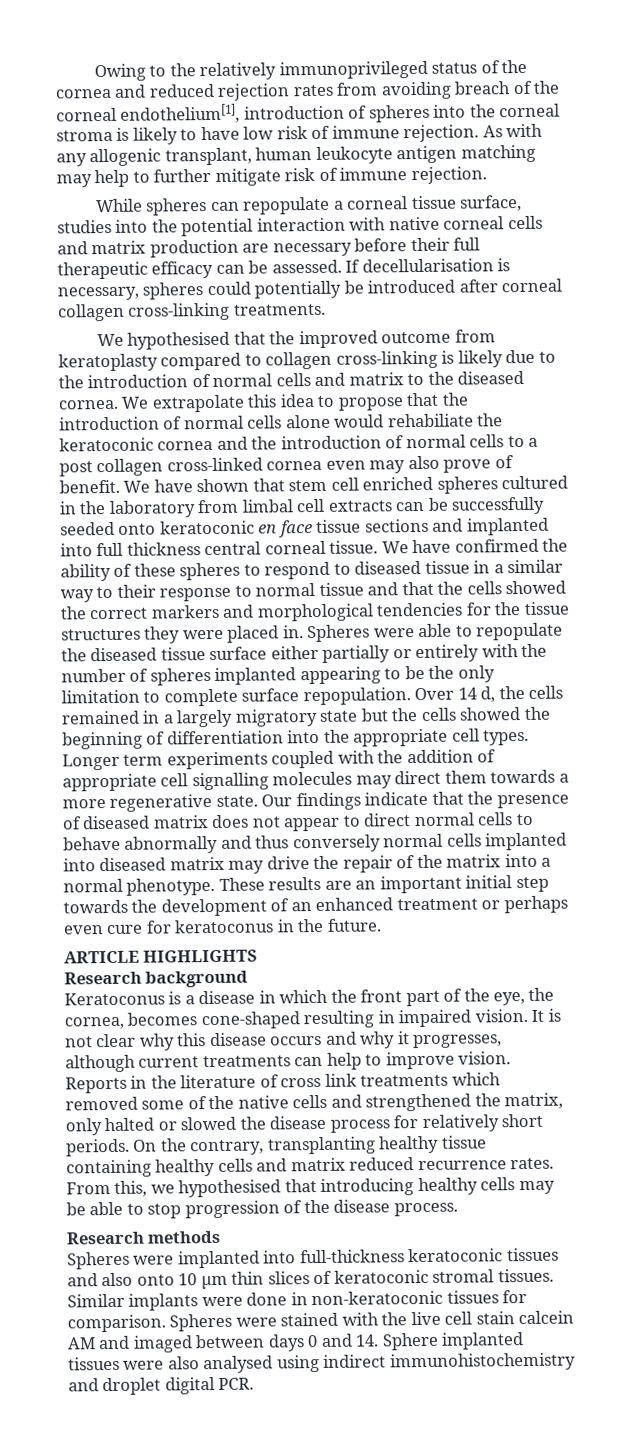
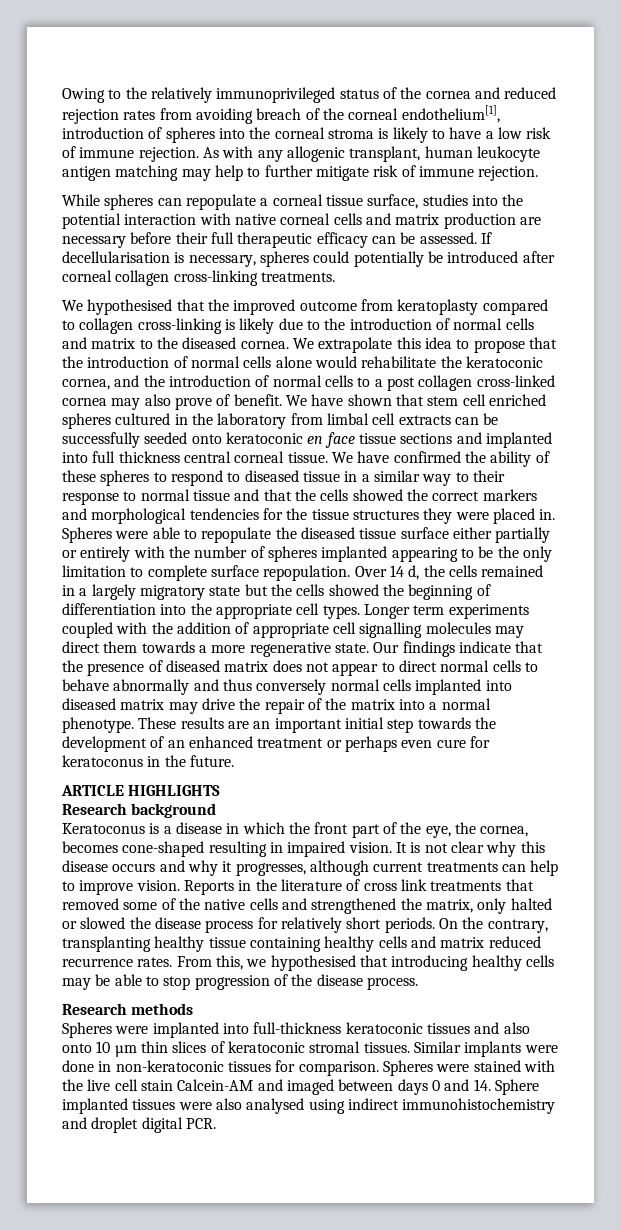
- Owing to the relatively immunoprivileged status of the cornea and reduced rejection rates from avoiding breach of the corneal endothelium[1], introduction of spheres into the corneal stroma is likely to have low risk of immune rejection.
+ Owing to the relatively immunoprivileged status of the cornea and reduced rejection rates from avoiding breach of the corneal endothelium[1], introduction of spheres into the corneal stroma is likely to have a low risk of immune rejection.
- We extrapolate this idea to propose that the introduction of normal cells alone would rehabiliate the keratoconic cornea and the introduction of normal cells to a post collagen cross-linked cornea even may also prove of benefit.
+ We extrapolate this idea to propose that the introduction of normal cells alone would rehabilitate the keratoconic cornea, and the introduction of normal cells to a post collagen cross-linked cornea may also prove of benefit.
- Reports in the literature of cross link treatments which removed some of the native cells and strengthened the matrix, only halted or slowed the disease process for relatively short periods.
+ Reports in the literature of cross link treatments that removed some of the native cells and strengthened the matrix, only halted or slowed the disease process for relatively short periods.
- Spheres were stained with the live cell stain calcein AM and imaged between days 0 and 14. Sphere implanted tissues were also analysed using indirect immunohistochemistry and droplet digital PCR.
+ Spheres were stained with the live cell stain Calcein-AM and imaged between days 0 and 14. Sphere implanted tissues were also analysed using indirect immunohistochemistry and droplet digital PCR.

